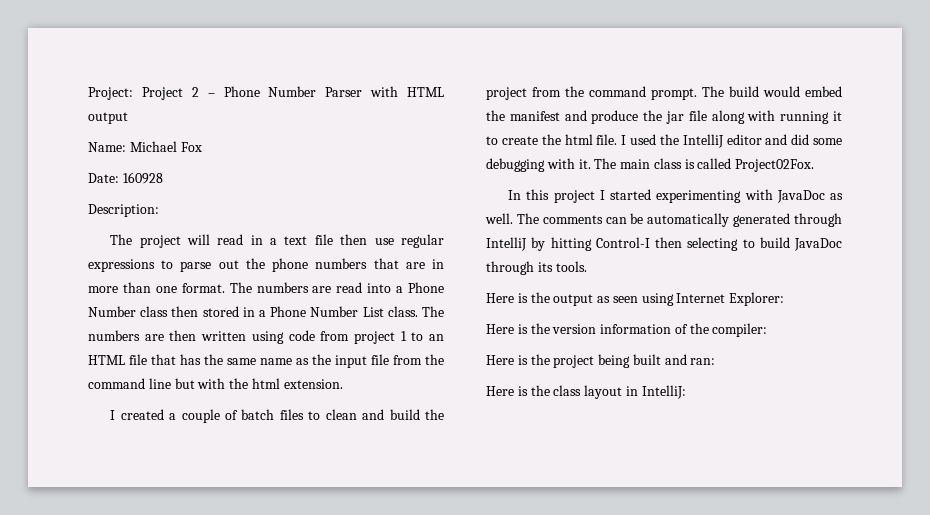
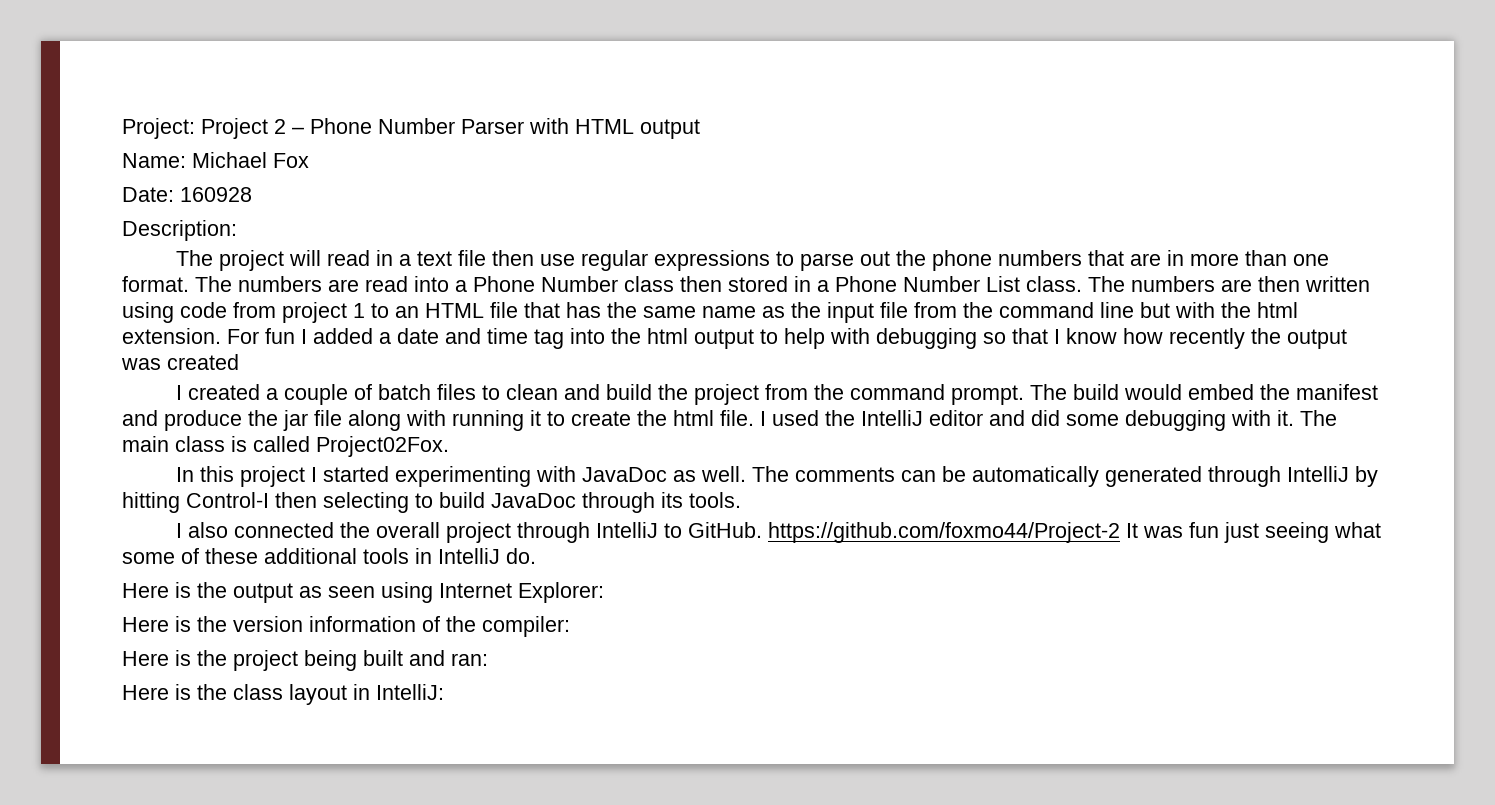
+ For fun I added a date and time tag into the html output to help with debugging so that I know how recently the output was created
+ I also connected the overall project through IntelliJ to GitHub. https://github.com/foxmo44/Project-2 It was fun just seeing what some of these additional tools in IntelliJ do.

